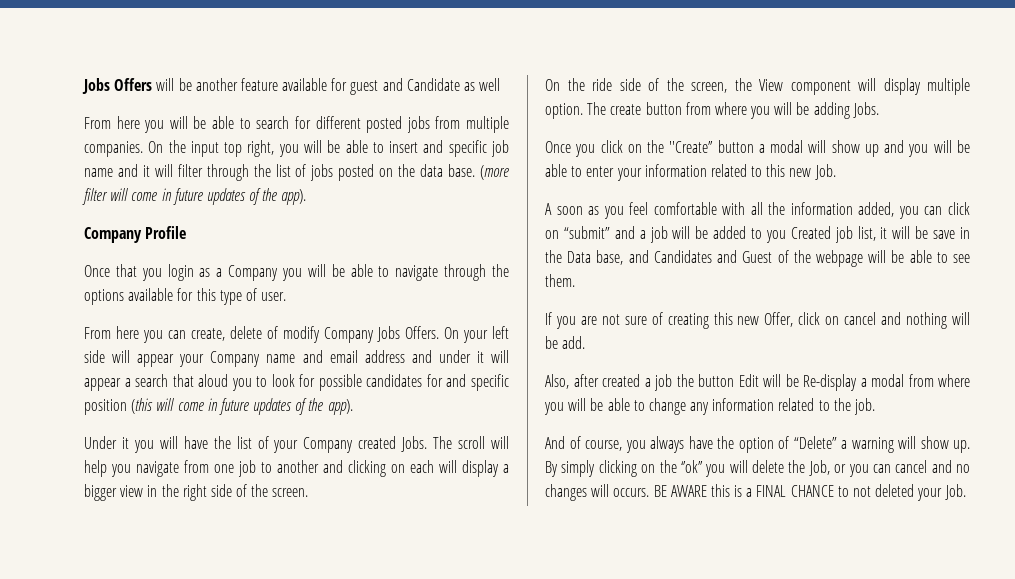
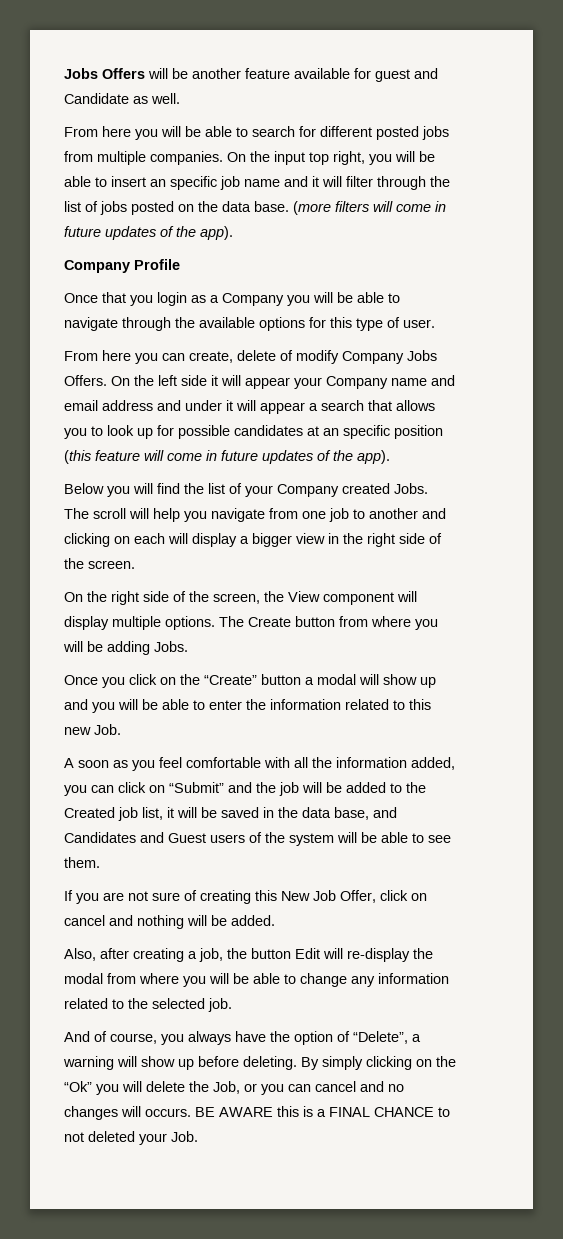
- Jobs Offers will be another feature available for guest and Candidate as well
+ Jobs Offers will be another feature available for guest and Candidate as well.
- On the input top right, you will be able to insert and specific job name and it will filter through the list of jobs posted on the data base.
+ On the input top right, you will be able to insert an specific job name and it will filter through the list of jobs posted on the data base.
- (more filter will come in future updates of the app).
+ (more filters will come in future updates of the app).
- Once that you login as a Company you will be able to navigate through the options available for this type of user.
+ Once that you login as a Company you will be able to navigate through the available options for this type of user.
- On your left side will appear your Company name and email address and under it will appear a search that aloud you to look for possible candidates for and specific position (this will come in future updates of the app).
- Under it you will have the list of your Company created Jobs.
+ On the left side it will appear your Company name and email address and under it will appear a search that allows you to look up for possible candidates at an specific position (this feature will come in future updates of the app).
+ Below you will find the list of your Company created Jobs.
- On the ride side of the screen, the View component will display multiple option. The create button from where you will be adding Jobs.
+ On the right side of the screen, the View component will display multiple options. The Create button from where you will be adding Jobs.
- Once you click on the ''Create’’ button a modal will show up and you will be able to enter your information related to this new Job.
+ Once you click on the “Create” button a modal will show up and you will be able to enter the information related to this new Job.
- A soon as you feel comfortable with all the information added, you can click on “submit” and a job will be added to you Created job list, it will be save in the Data base, and Candidates and Guest of the webpage will be able to see them.
+ A soon as you feel comfortable with all the information added, you can click on “Submit” and the job will be added to the Created job list, it will be saved in the data base, and Candidates and Guest users of the system will be able to see them.
- If you are not sure of creating this new Offer, click on cancel and nothing will be add.
+ If you are not sure of creating this New Job Offer, click on cancel and nothing will be added.
- Also, after created a job the button Edit will be Re-display a modal from where you will be able to change any information related to the job.
+ Also, after creating a job, the button Edit will re-display the modal from where you will be able to change any information related to the selected job.
- And of course, you always have the option of “Delete” a warning will show up.
+ And of course, you always have the option of “Delete”, a warning will show up before deleting.
- By simply clicking on the ‘’ok’’ you will delete the Job, or you can cancel and no changes will occurs.
+ By simply clicking on the “Ok” you will delete the Job, or you can cancel and no changes will occurs.

